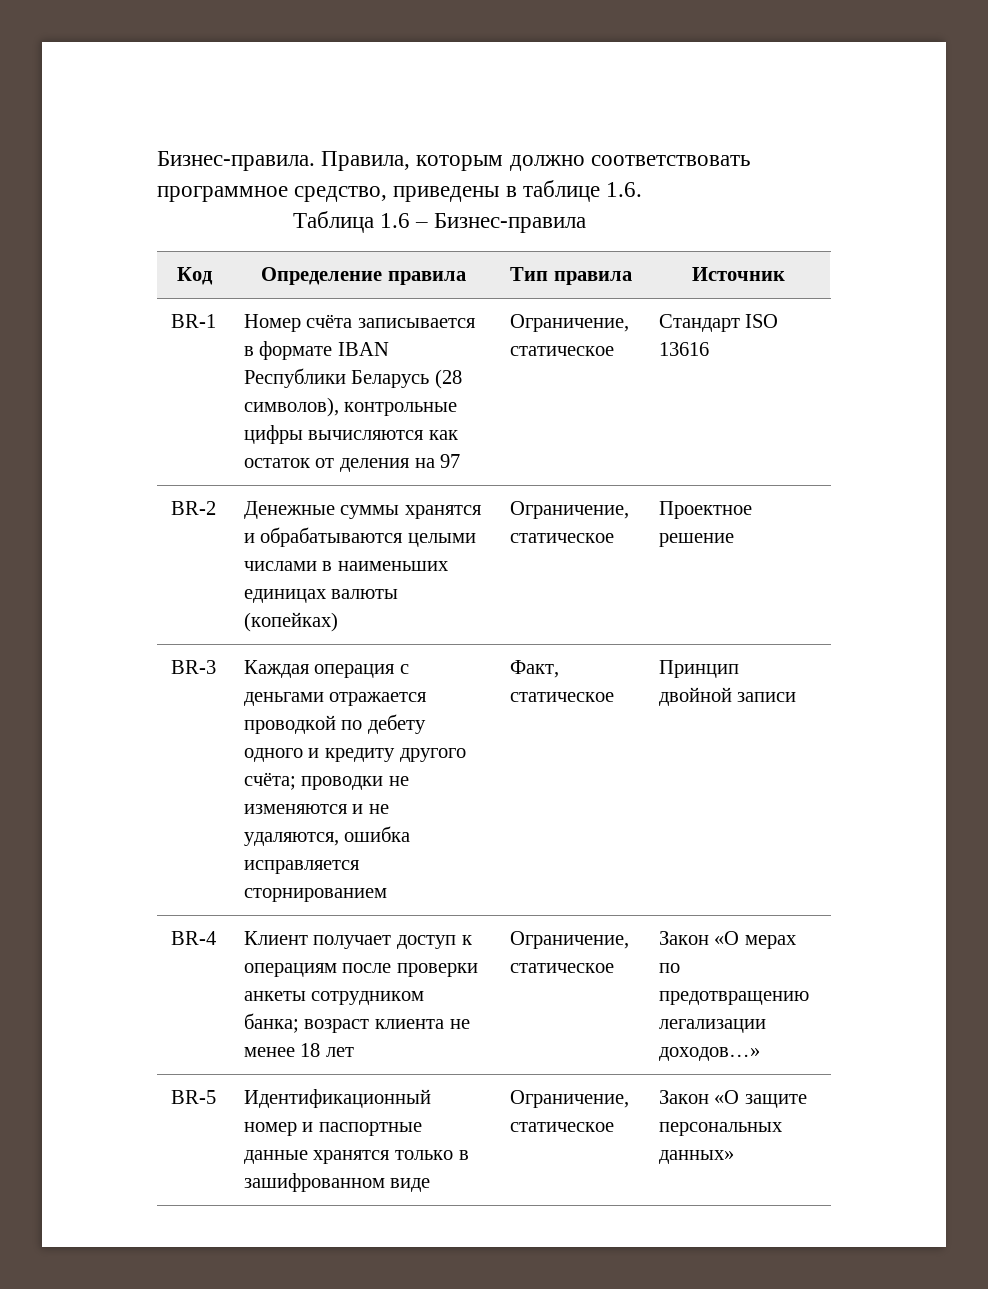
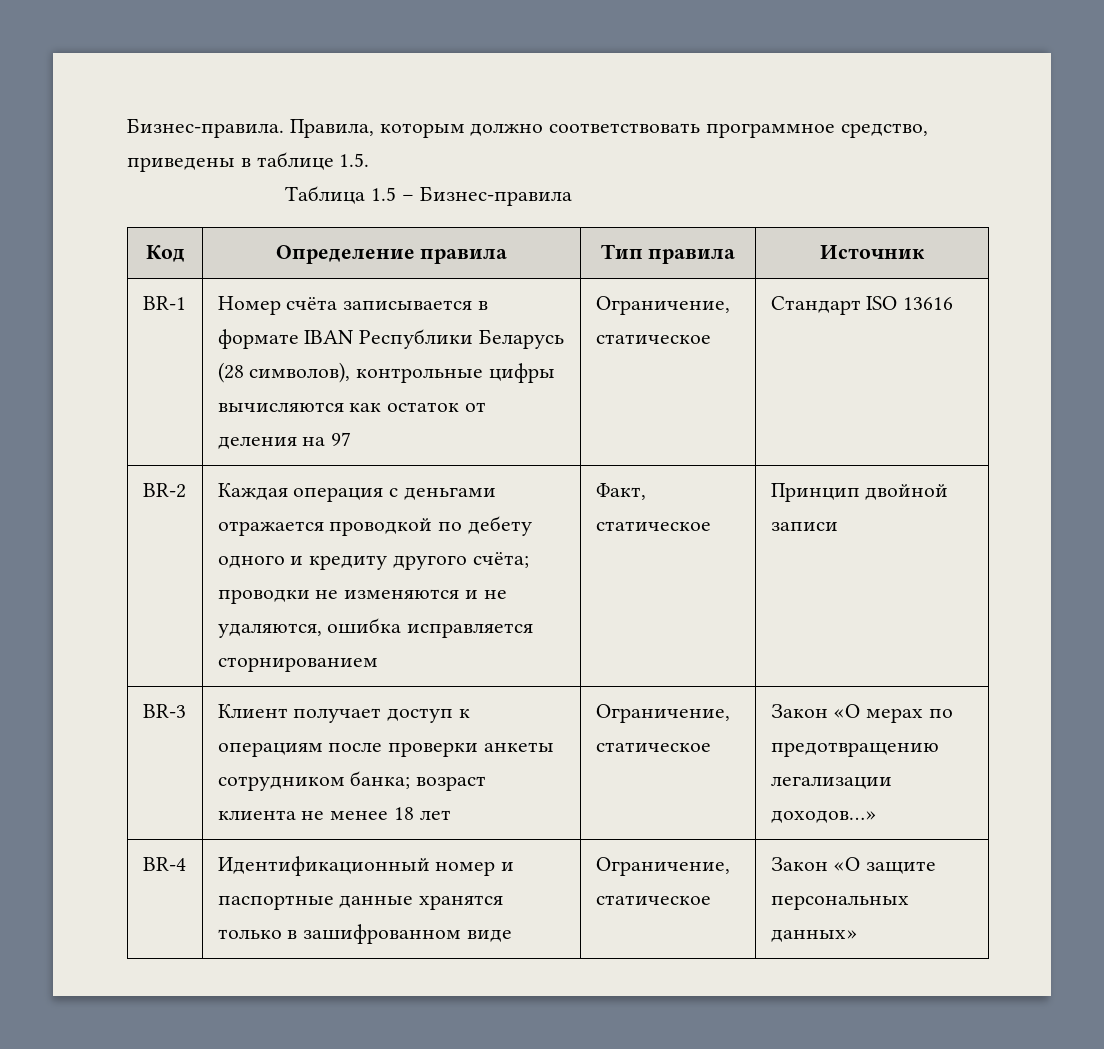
- Правила, которым должно соответствовать программное средство, приведены в таблице 1.6.
+ Правила, которым должно соответствовать программное средство, приведены в таблице 1.5.
- Таблица 1.6 – Бизнес-правила
+ Таблица 1.5 – Бизнес-правила
- BR-2 | Денежные суммы хранятся и обрабатываются целыми числами в наименьших единицах валюты (копейках) | Ограничение, статическое | Проектное решение
- BR-3 | Каждая операция с деньгами отражается проводкой по дебету одного и кредиту другого счёта; проводки не изменяются и не удаляются, ошибка исправляется сторнированием | Факт, статическое | Принцип двойной записи
+ BR-2 | Каждая операция с деньгами отражается проводкой по дебету одного и кредиту другого счёта; проводки не изменяются и не удаляются, ошибка исправляется сторнированием | Факт, статическое | Принцип двойной записи
- BR-4 | Клиент получает доступ к операциям после проверки анкеты сотрудником банка; возраст клиента не менее 18 лет | Ограничение, статическое | Закон «О мерах по предотвращению легализации доходов…»
+ BR-3 | Клиент получает доступ к операциям после проверки анкеты сотрудником банка; возраст клиента не менее 18 лет | Ограничение, статическое | Закон «О мерах по предотвращению легализации доходов…»
- BR-5 | Идентификационный номер и паспортные данные хранятся только в зашифрованном виде | Ограничение, статическое | Закон «О защите персональных данных»
+ BR-4 | Идентификационный номер и паспортные данные хранятся только в зашифрованном виде | Ограничение, статическое | Закон «О защите персональных данных»

